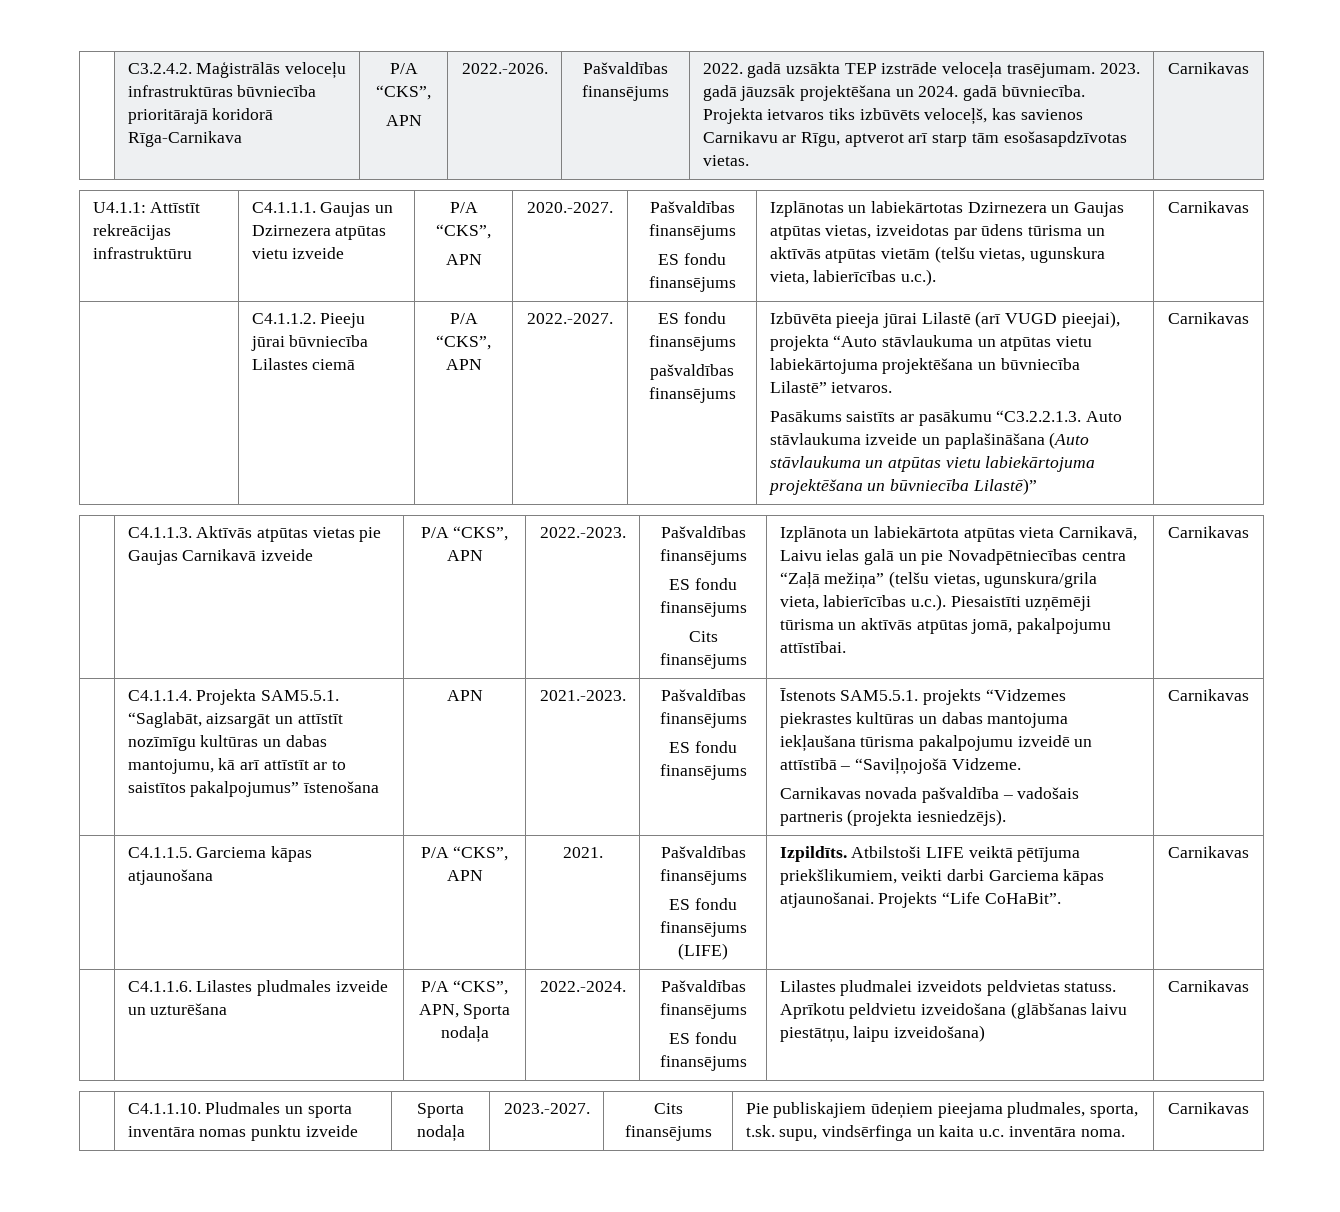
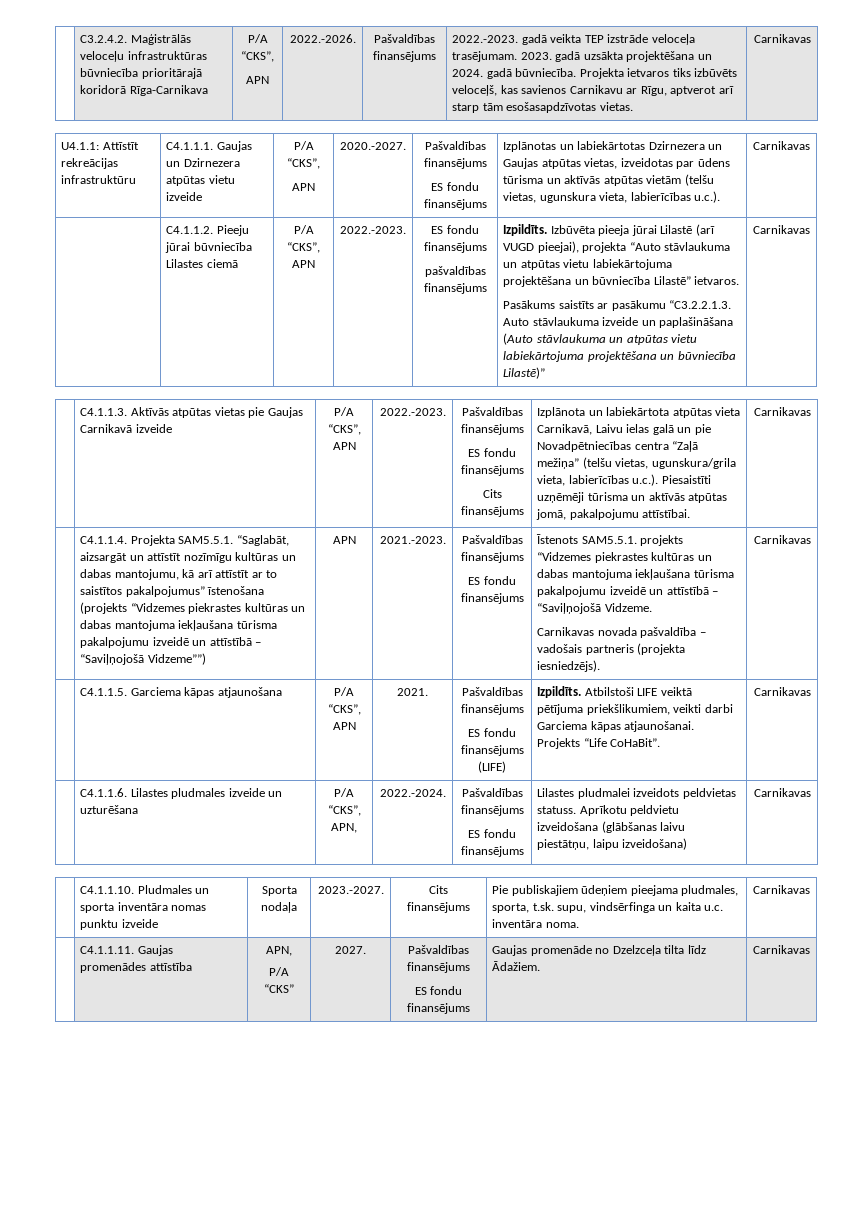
- 2022. gadā uzsākta TEP izstrāde veloceļa trasējumam.
+ 2022.-2023. gadā veikta TEP izstrāde veloceļa trasējumam.
- 2023. gadā jāuzsāk projektēšana un 2024. gadā būvniecība.
+ 2023. gadā uzsākta projektēšana un 2024. gadā būvniecība.
- C4.1.1.2. Pieeju jūrai būvniecība Lilastes ciemā | P/A “CKS”, APN | 2022.-2027.
+ C4.1.1.2. Pieeju jūrai būvniecība Lilastes ciemā | P/A “CKS”, APN | 2022.-2023.
- pašvaldības finansējums | Izbūvēta pieeja jūrai Lilastē (arī VUGD pieejai), projekta “Auto stāvlaukuma un atpūtas vietu labiekārtojuma projektēšana un būvniecība Lilastē” ietvaros.
+ pašvaldības finansējums | Izpildīts. Izbūvēta pieeja jūrai Lilastē (arī VUGD pieejai), projekta “Auto stāvlaukuma un atpūtas vietu labiekārtojuma projektēšana un būvniecība Lilastē” ietvaros.
- C4.1.1.4. Projekta SAM5.5.1. “Saglabāt, aizsargāt un attīstīt nozīmīgu kultūras un dabas mantojumu, kā arī attīstīt ar to saistītos pakalpojumus” īstenošana
+ C4.1.1.4. Projekta SAM5.5.1. “Saglabāt, aizsargāt un attīstīt nozīmīgu kultūras un dabas mantojumu, kā arī attīstīt ar to saistītos pakalpojumus” īstenošana (projekts “Vidzemes piekrastes kultūras un dabas mantojuma iekļaušana tūrisma pakalpojumu izveidē un attīstībā – “Saviļņojošā Vidzeme””)
- | C4.1.1.6. Lilastes pludmales izveide un uzturēšana | P/A “CKS”, APN, Sporta nodaļa | 2022.-2024. | Pašvaldības finansējums
+ | C4.1.1.6. Lilastes pludmales izveide un uzturēšana | P/A “CKS”, APN, | 2022.-2024. | Pašvaldības finansējums
+ | C4.1.1.11. Gaujas promenādes attīstība | APN,
+ P/A “CKS” | 2027. | Pašvaldības finansējums
+ ES fondu finansējums | Gaujas promenāde no Dzelzceļa tilta līdz Ādažiem. | Carnikavas

